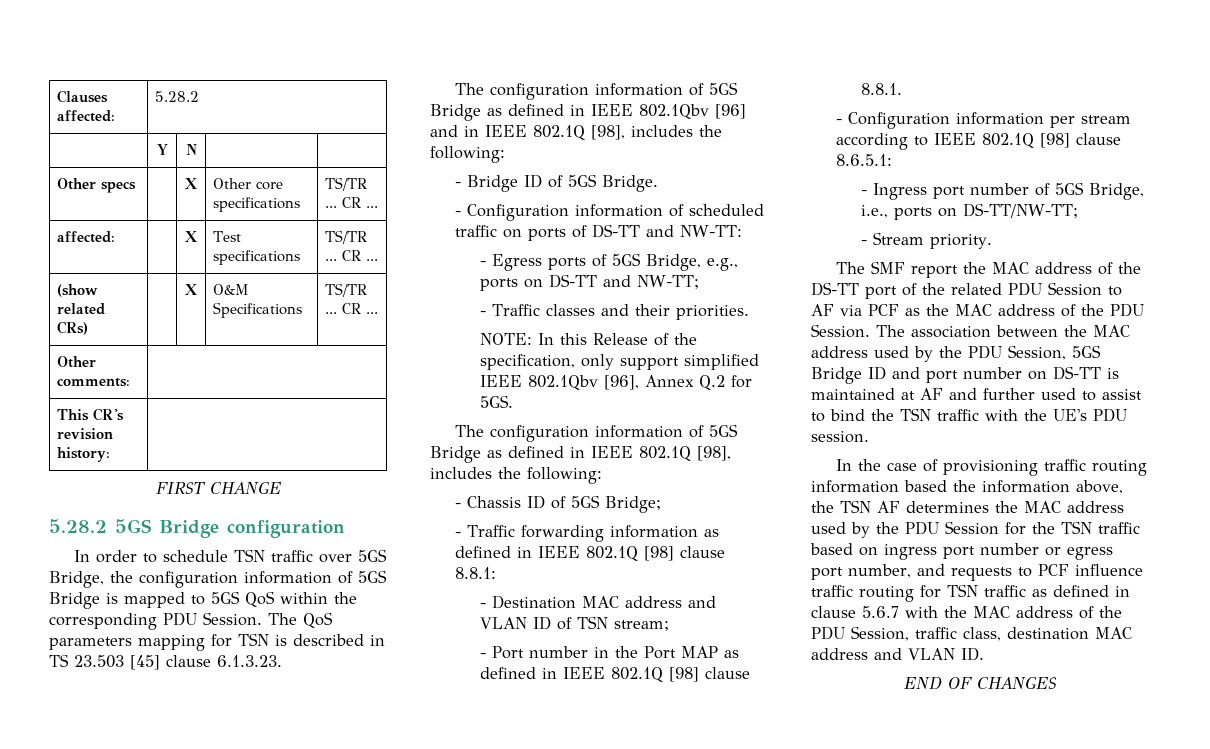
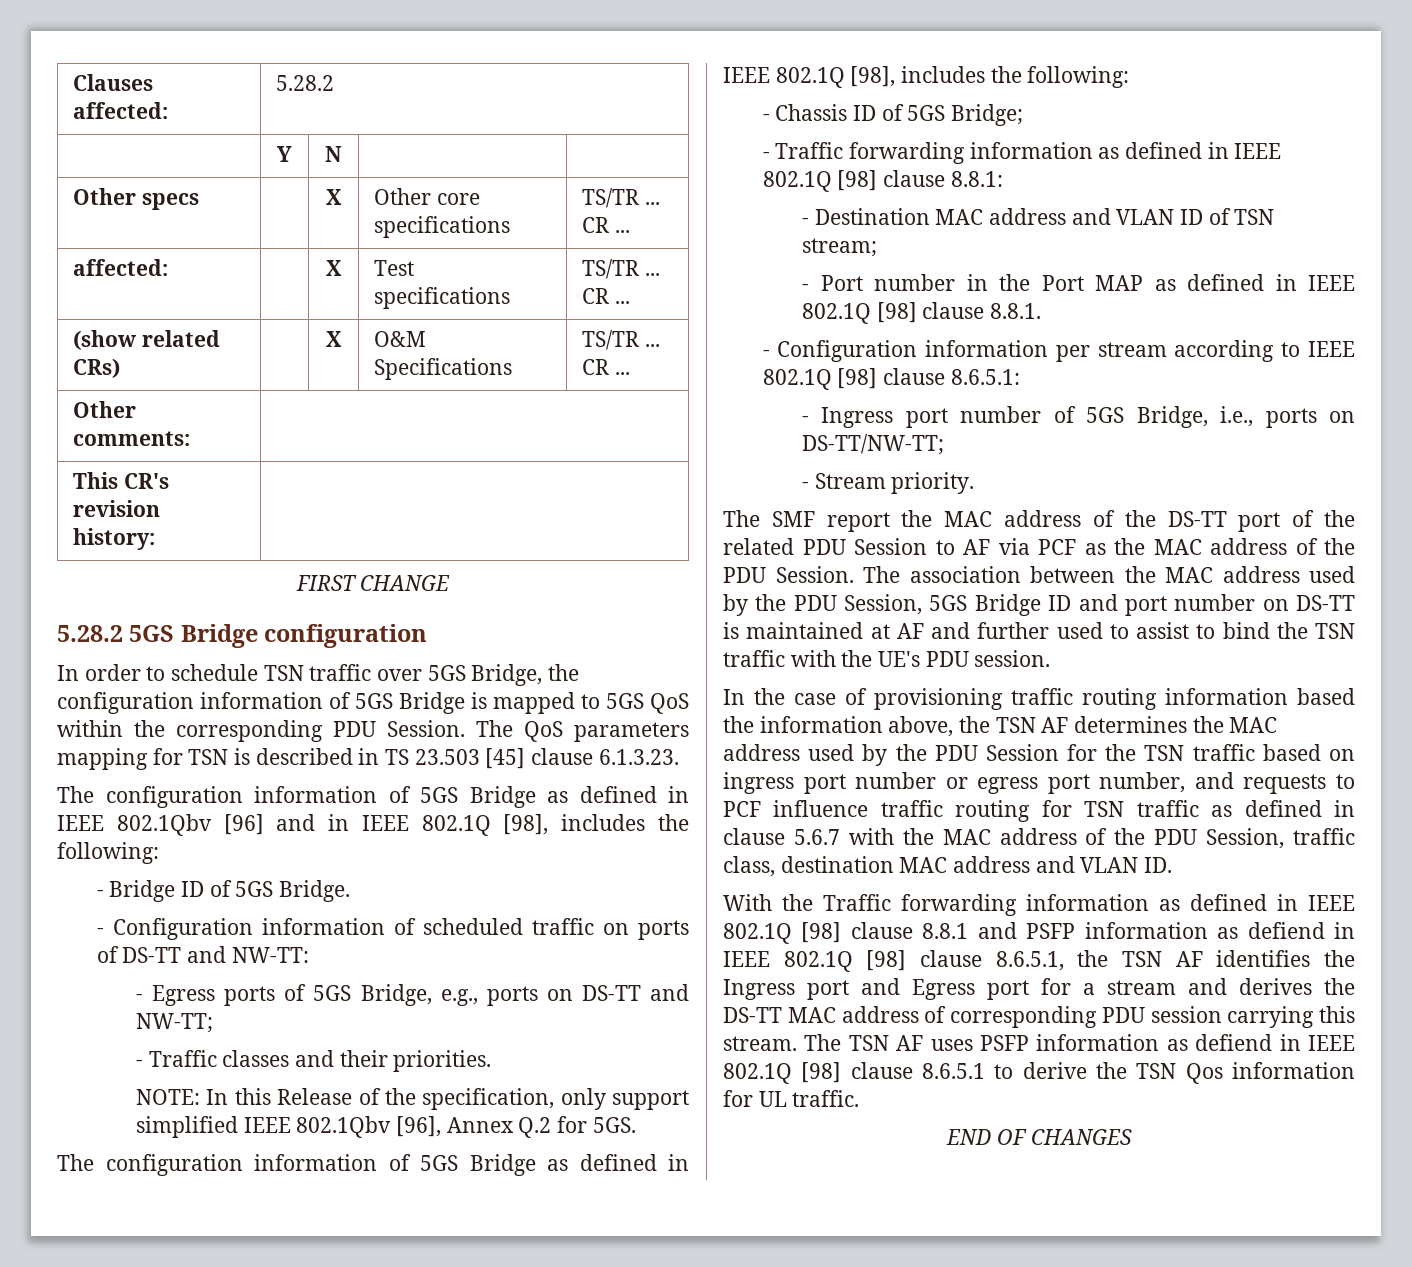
+ With the Traffic forwarding information as defined in IEEE 802.1Q [98] clause 8.8.1 and PSFP information as defiend in IEEE 802.1Q [98] clause 8.6.5.1, the TSN AF identifies the Ingress port and Egress port for a stream and derives the DS-TT MAC address of corresponding PDU session carrying this stream. The TSN AF uses PSFP information as defiend in IEEE 802.1Q [98] clause 8.6.5.1 to derive the TSN Qos information for UL traffic.

